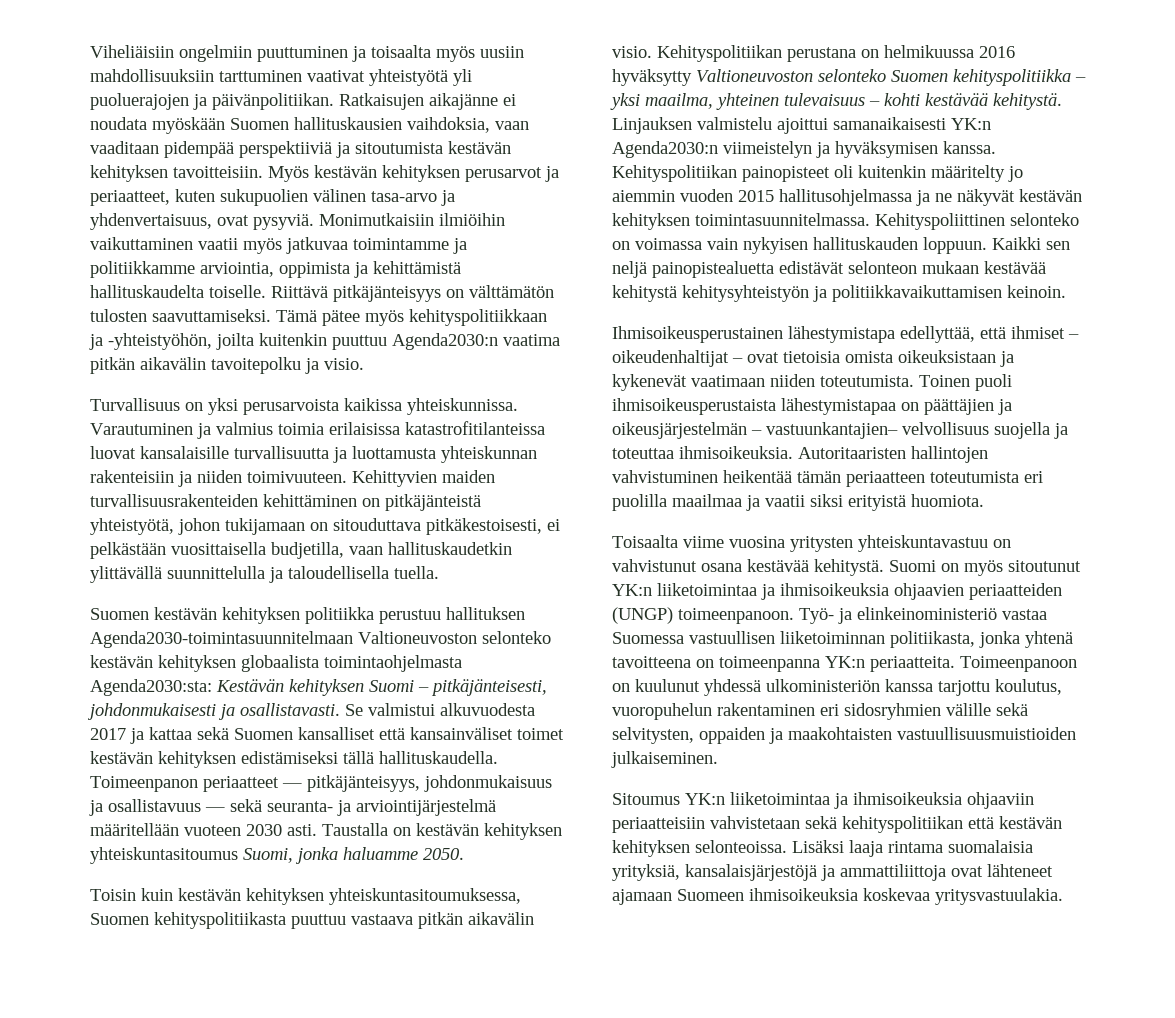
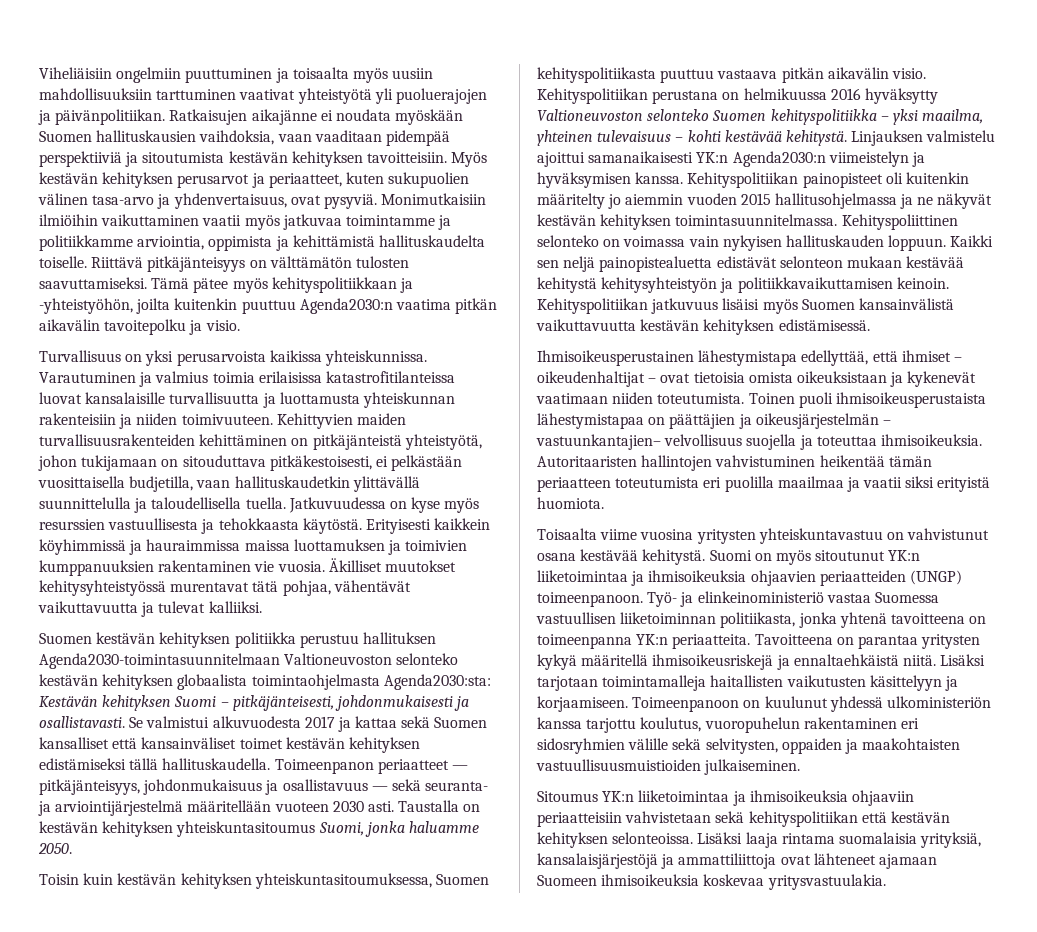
+ Jatkuvuudessa on kyse myös resurssien vastuullisesta ja tehokkaasta käytöstä. Erityisesti kaikkein köyhimmissä ja hauraimmissa maissa luottamuksen ja toimivien kumppanuuksien rakentaminen vie vuosia. Äkilliset muutokset kehitysyhteistyössä murentavat tätä pohjaa, vähentävät vaikuttavuutta ja tulevat kalliiksi.
+ Kehityspolitiikan jatkuvuus lisäisi myös Suomen kansainvälistä vaikuttavuutta kestävän kehityksen edistämisessä.
+ Tavoitteena on parantaa yritysten kykyä määritellä ihmisoikeusriskejä ja ennaltaehkäistä niitä. Lisäksi tarjotaan toimintamalleja haitallisten vaikutusten käsittelyyn ja korjaamiseen.

